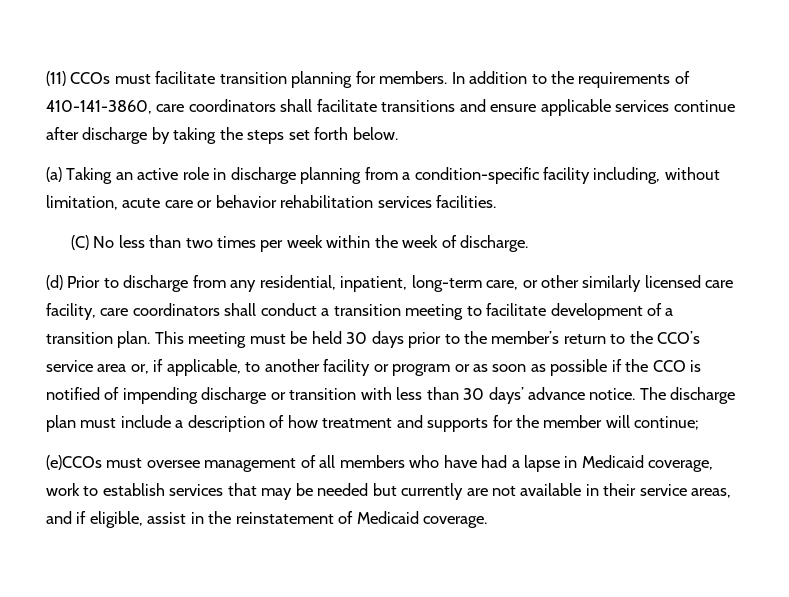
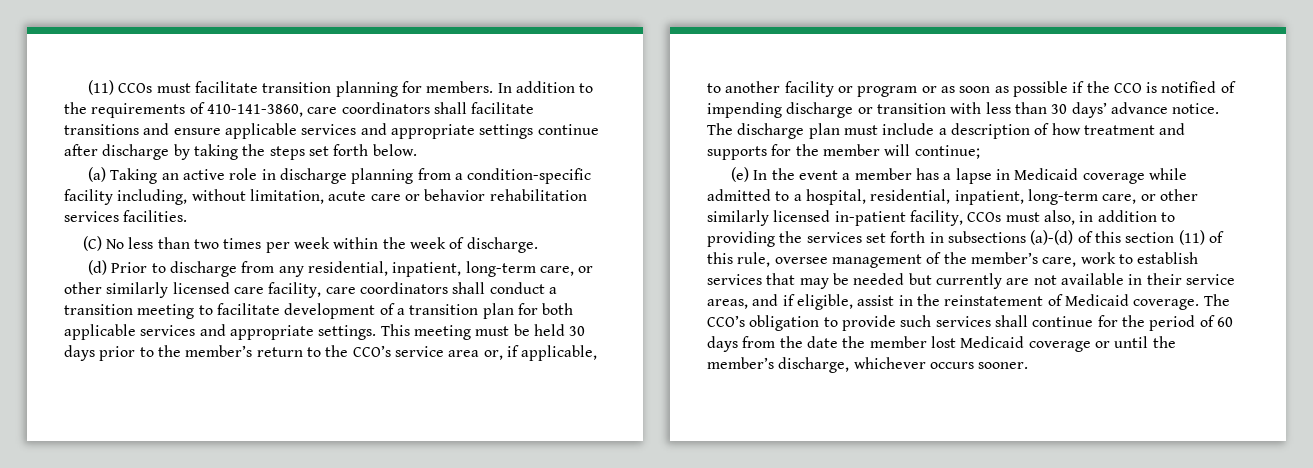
- In addition to the requirements of 410-141-3860, care coordinators shall facilitate transitions and ensure applicable services continue after discharge by taking the steps set forth below.
+ In addition to the requirements of 410-141-3860, care coordinators shall facilitate transitions and ensure applicable services and appropriate settings continue after discharge by taking the steps set forth below.
- (d) Prior to discharge from any residential, inpatient, long-term care, or other similarly licensed care facility, care coordinators shall conduct a transition meeting to facilitate development of a transition plan.
+ (d) Prior to discharge from any residential, inpatient, long-term care, or other similarly licensed care facility, care coordinators shall conduct a transition meeting to facilitate development of a transition plan for both applicable services and appropriate settings.
- (e)CCOs must oversee management of all members who have had a lapse in Medicaid coverage, work to establish services that may be needed but currently are not available in their service areas, and if eligible, assist in the reinstatement of Medicaid coverage.
+ (e) In the event a member has a lapse in Medicaid coverage while admitted to a hospital, residential, inpatient, long-term care, or other similarly licensed in-patient facility, CCOs must also, in addition to providing the services set forth in subsections (a)-(d) of this section (11) of this rule, oversee management of the member’s care, work to establish services that may be needed but currently are not available in their service areas, and if eligible, assist in the reinstatement of Medicaid coverage.
+ The CCO’s obligation to provide such services shall continue for the period of 60 days from the date the member lost Medicaid coverage or until the member’s discharge, whichever occurs sooner.

